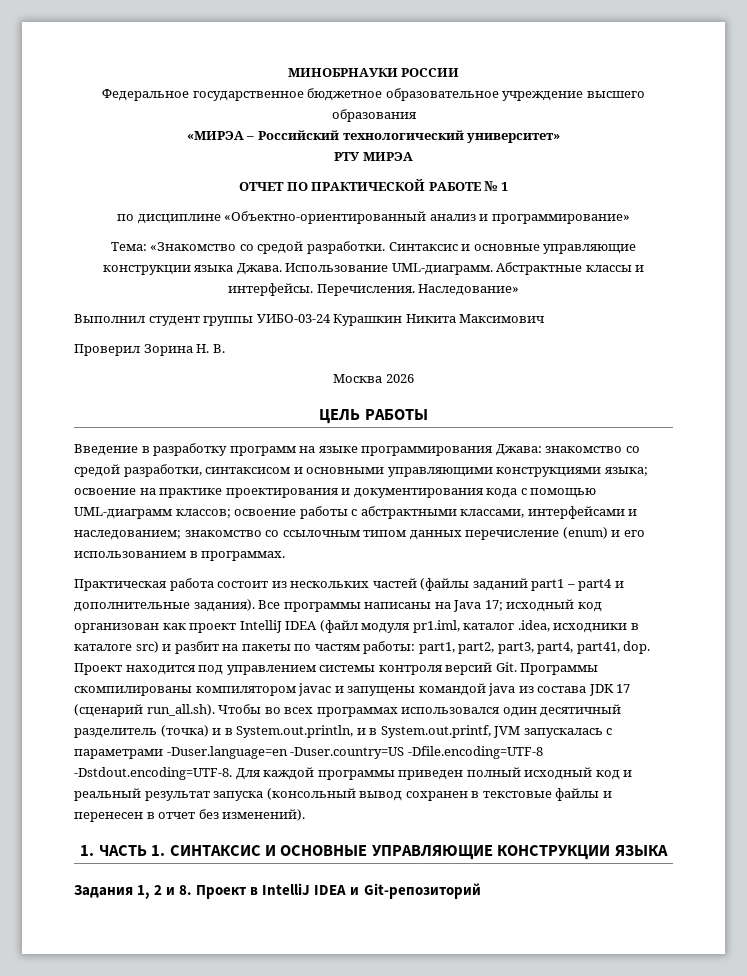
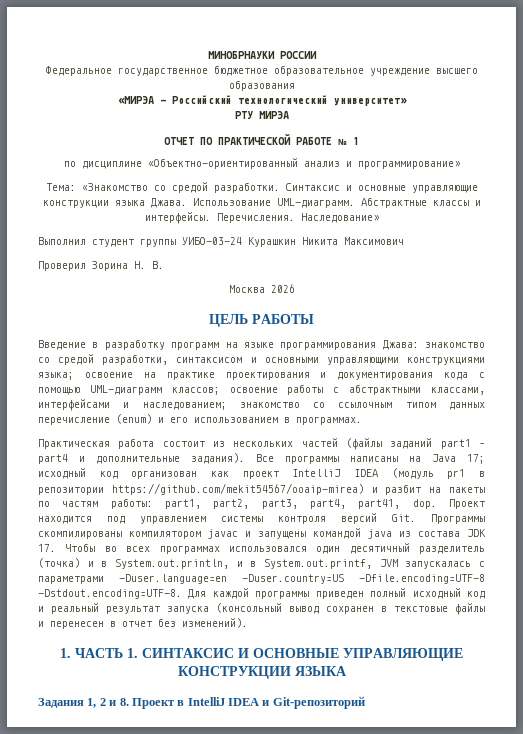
- Все программы написаны на Java 17; исходный код организован как проект IntelliJ IDEA (файл модуля pr1.iml, каталог .idea, исходники в каталоге src) и разбит на пакеты по частям работы: part1, part2, part3, part4, part41, dop.
+ Все программы написаны на Java 17; исходный код организован как проект IntelliJ IDEA (модуль pr1 в репозитории https://github.com/mekit54567/ooaip-mirea) и разбит на пакеты по частям работы: part1, part2, part3, part4, part41, dop.
- Проект находится под управлением системы контроля версий Git. Программы скомпилированы компилятором javac и запущены командой java из состава JDK 17 (сценарий run_all.sh). Чтобы во всех программах использовался один десятичный разделитель (точка) и в System.out.println, и в System.out.printf, JVM запускалась с параметрами -Duser.language=en -Duser.country=US -Dfile.encoding=UTF-8 -Dstdout.encoding=UTF-8. Для каждой программы приведен полный исходный код и реальный результат запуска (консольный вывод сохранен в текстовые файлы и перенесен в отчет без изменений).
+ Проект находится под управлением системы контроля версий Git. Программы скомпилированы компилятором javac и запущены командой java из состава JDK 17. Чтобы во всех программах использовался один десятичный разделитель (точка) и в System.out.println, и в System.out.printf, JVM запускалась с параметрами -Duser.language=en -Duser.country=US -Dfile.encoding=UTF-8 -Dstdout.encoding=UTF-8. Для каждой программы приведен полный исходный код и реальный результат запуска (консольный вывод сохранен в текстовые файлы и перенесен в отчет без изменений).

